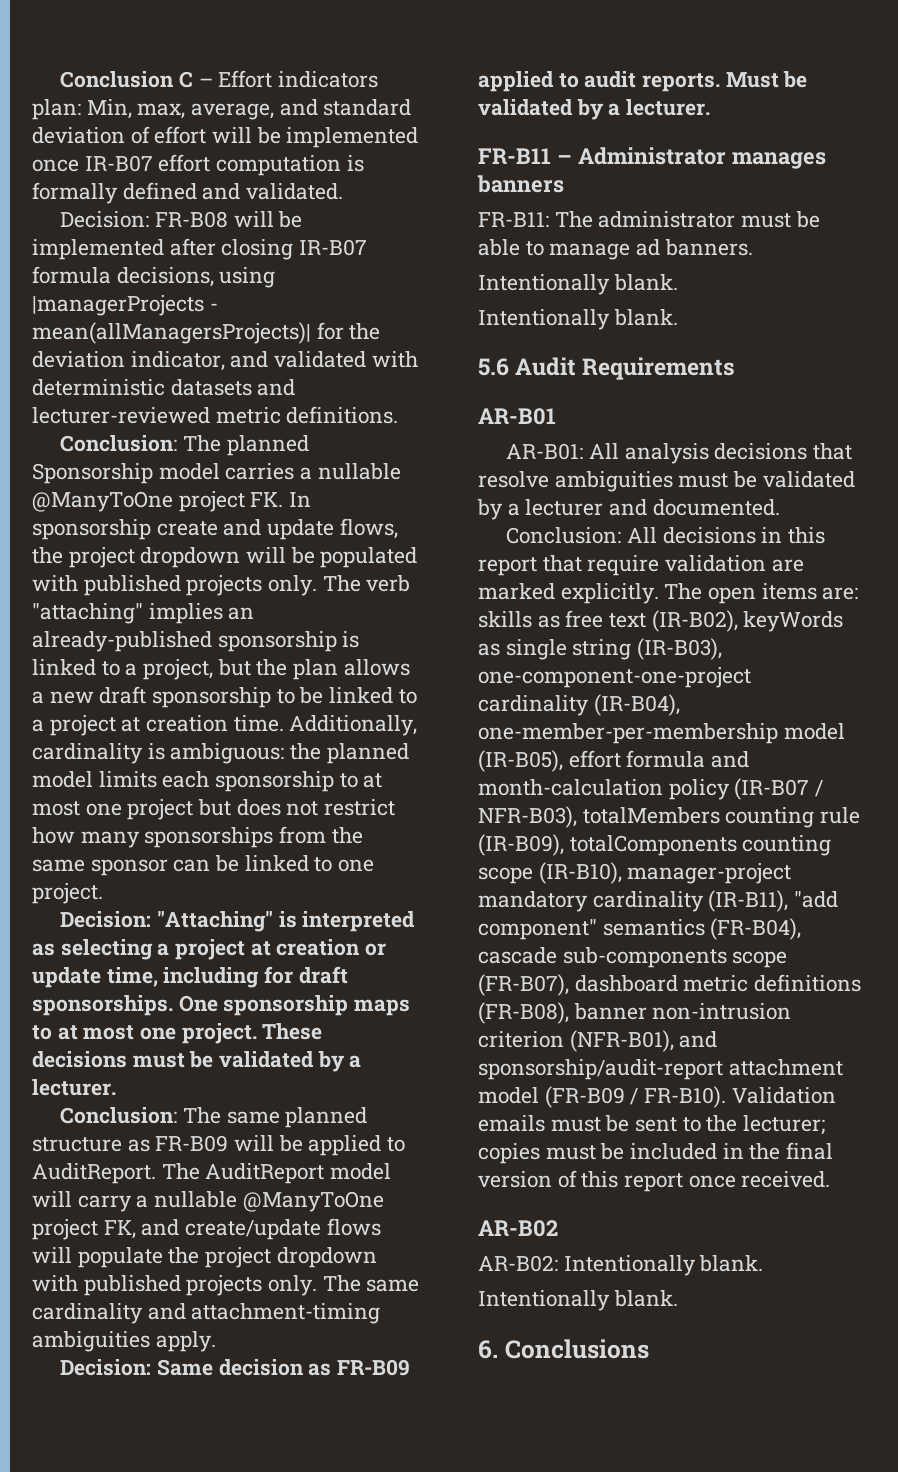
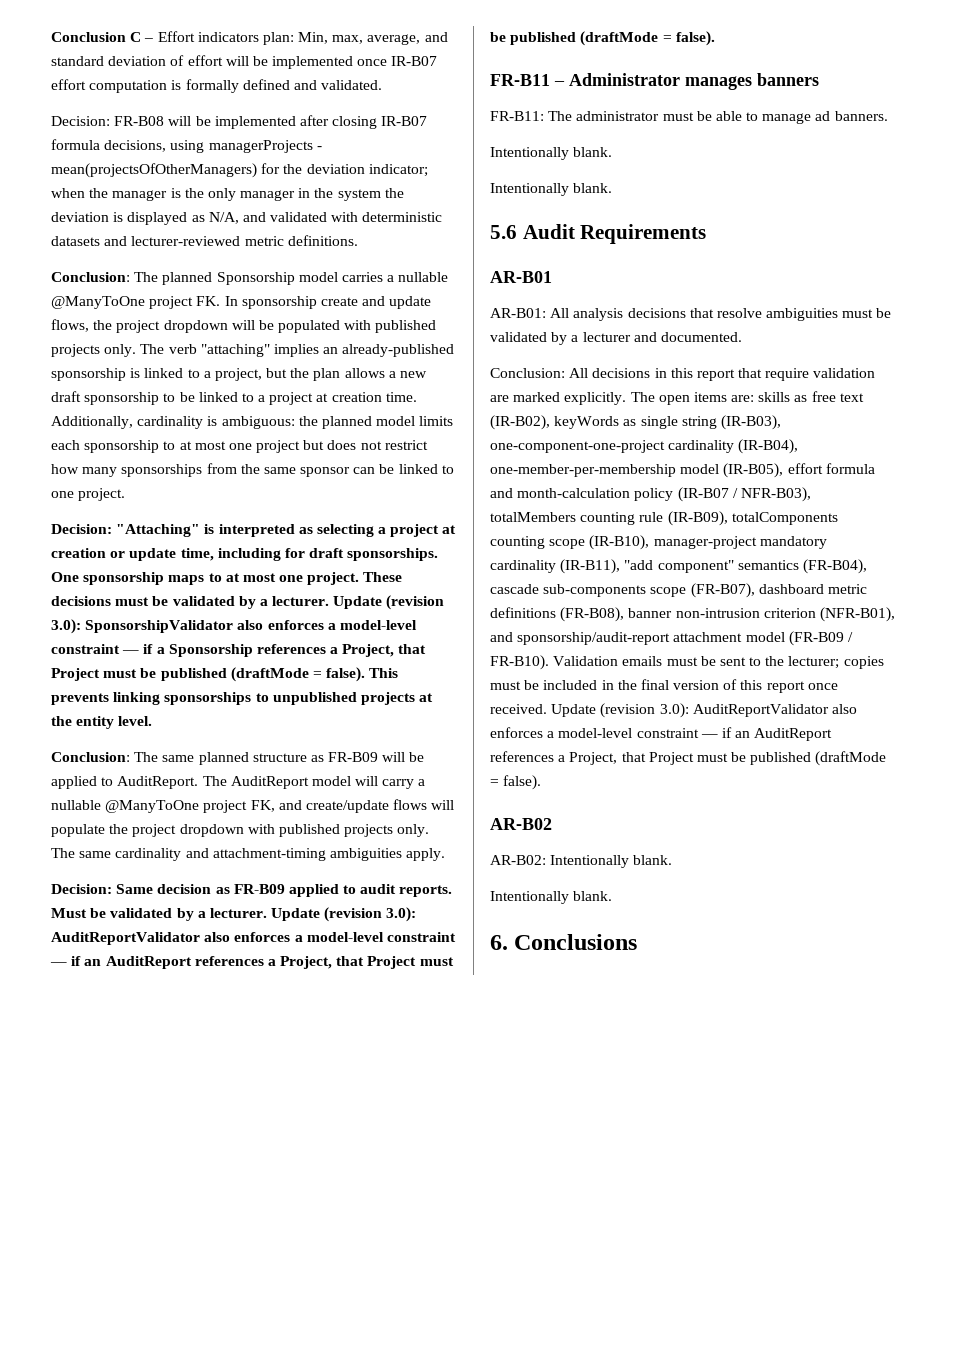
- Decision: FR-B08 will be implemented after closing IR-B07 formula decisions, using |managerProjects - mean(allManagersProjects)| for the deviation indicator, and validated with deterministic datasets and lecturer-reviewed metric definitions.
+ Decision: FR-B08 will be implemented after closing IR-B07 formula decisions, using managerProjects - mean(projectsOfOtherManagers) for the deviation indicator; when the manager is the only manager in the system the deviation is displayed as N/A, and validated with deterministic datasets and lecturer-reviewed metric definitions.
+ Update (revision 3.0): SponsorshipValidator also enforces a model-level constraint — if a Sponsorship references a Project, that Project must be published (draftMode = false). This prevents linking sponsorships to unpublished projects at the entity level.
- Must be validated by a lecturer.
+ Must be validated by a lecturer. Update (revision 3.0): AuditReportValidator also enforces a model-level constraint — if an AuditReport references a Project, that Project must be published (draftMode = false).
- Validation emails must be sent to the lecturer; copies must be included in the final version of this report once received.
+ Validation emails must be sent to the lecturer; copies must be included in the final version of this report once received. Update (revision 3.0): AuditReportValidator also enforces a model-level constraint — if an AuditReport references a Project, that Project must be published (draftMode = false).

